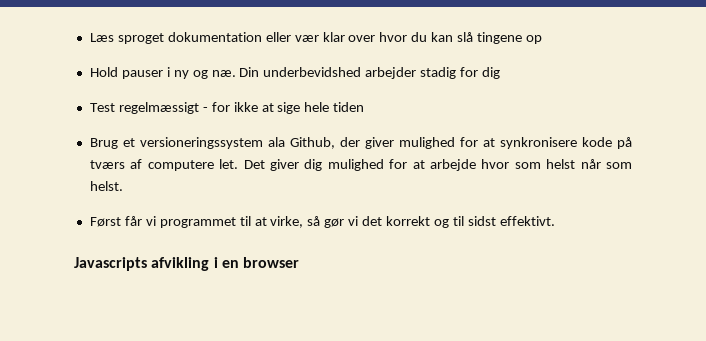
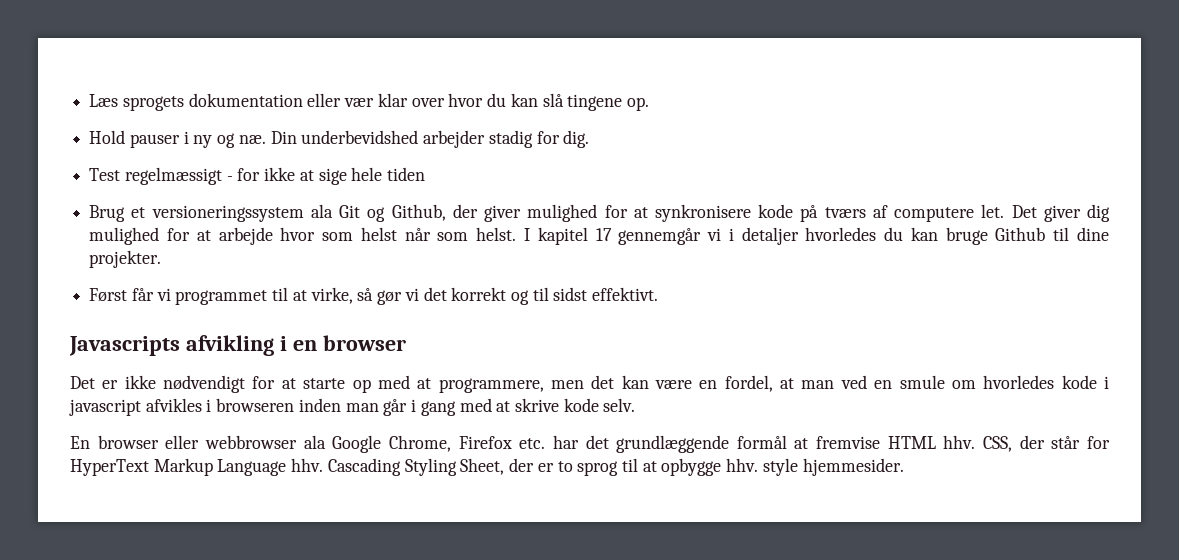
- Læs sproget dokumentation eller vær klar over hvor du kan slå tingene op
+ Læs sprogets dokumentation eller vær klar over hvor du kan slå tingene op.
- Din underbevidshed arbejder stadig for dig
+ Din underbevidshed arbejder stadig for dig.
- Brug et versioneringssystem ala Github, der giver mulighed for at synkronisere kode på tværs af computere let.
+ Brug et versioneringssystem ala Git og Github, der giver mulighed for at synkronisere kode på tværs af computere let.
+ I kapitel 17 gennemgår vi i detaljer hvorledes du kan bruge Github til dine projekter.
+ Det er ikke nødvendigt for at starte op med at programmere, men det kan være en fordel, at man ved en smule om hvorledes kode i javascript afvikles i browseren inden man går i gang med at skrive kode selv.
+ En browser eller webbrowser ala Google Chrome, Firefox etc. har det grundlæggende formål at fremvise HTML hhv. CSS, der står for HyperText Markup Language hhv. Cascading Styling Sheet, der er to sprog til at opbygge hhv. style hjemmesider.

